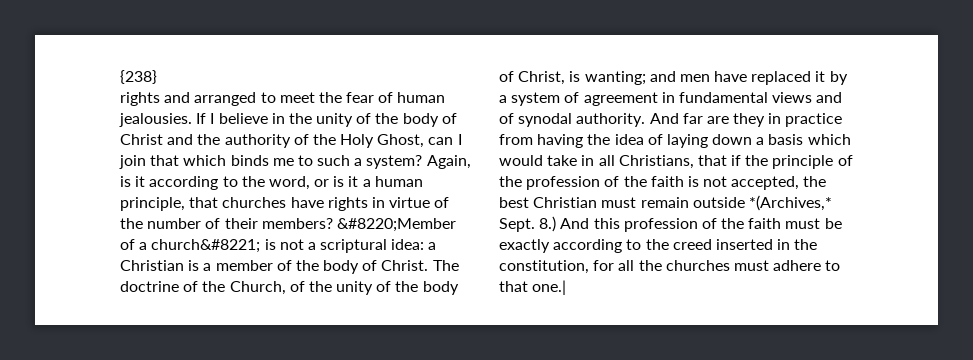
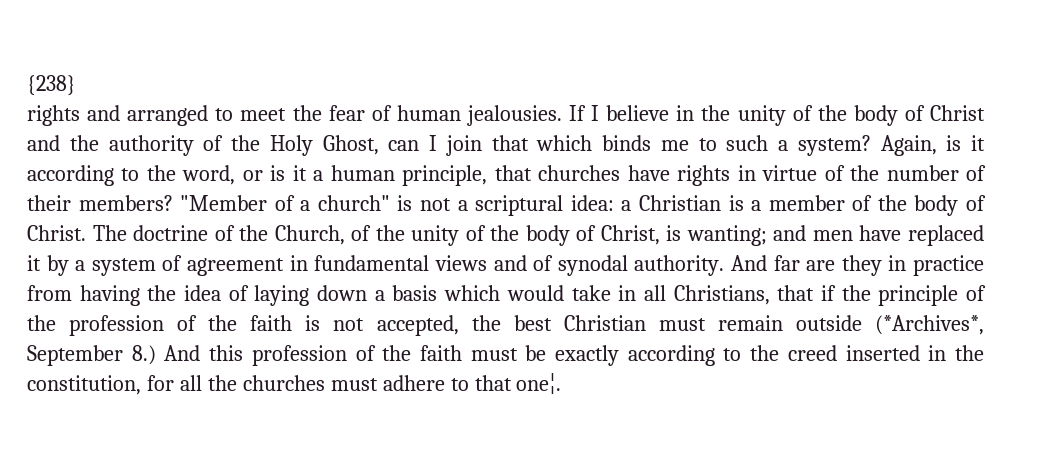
- &#8220;Member of a church&#8221; is not a scriptural idea: a Christian is a member of the body of Christ.
+ "Member of a church" is not a scriptural idea: a Christian is a member of the body of Christ.
- And far are they in practice from having the idea of laying down a basis which would take in all Christians, that if the principle of the profession of the faith is not accepted, the best Christian must remain outside *(Archives,* Sept. 8.) And this profession of the faith must be exactly according to the creed inserted in the constitution, for all the churches must adhere to that one.|
+ And far are they in practice from having the idea of laying down a basis which would take in all Christians, that if the principle of the profession of the faith is not accepted, the best Christian must remain outside (*Archives*, September 8.) And this profession of the faith must be exactly according to the creed inserted in the constitution, for all the churches must adhere to that one¦.

